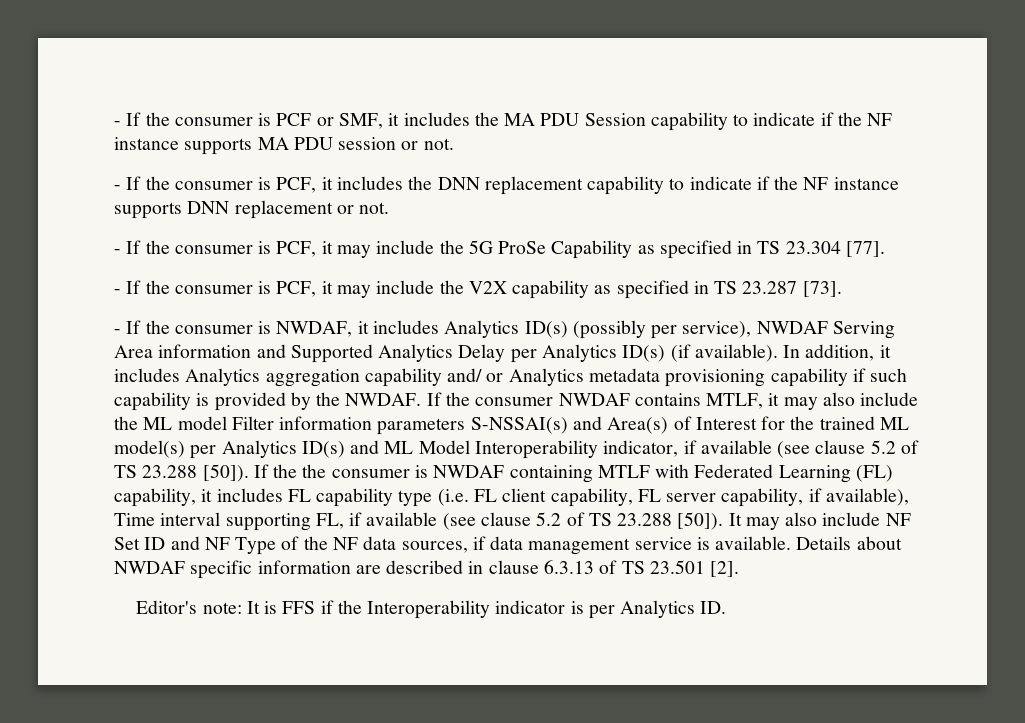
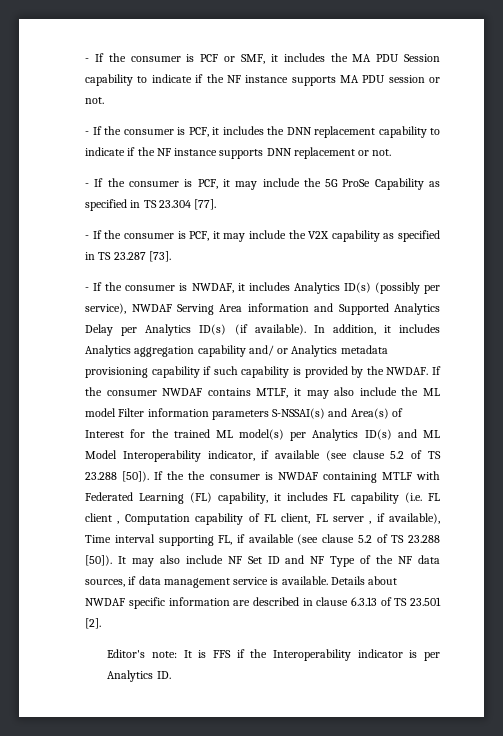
- If the the consumer is NWDAF containing MTLF with Federated Learning (FL) capability, it includes FL capability type (i.e. FL client capability, FL server capability, if available), Time interval supporting FL, if available (see clause 5.2 of TS 23.288 [50]).
+ If the the consumer is NWDAF containing MTLF with Federated Learning (FL) capability, it includes FL capability (i.e. FL client , Computation capability of FL client, FL server , if available), Time interval supporting FL, if available (see clause 5.2 of TS 23.288 [50]).

